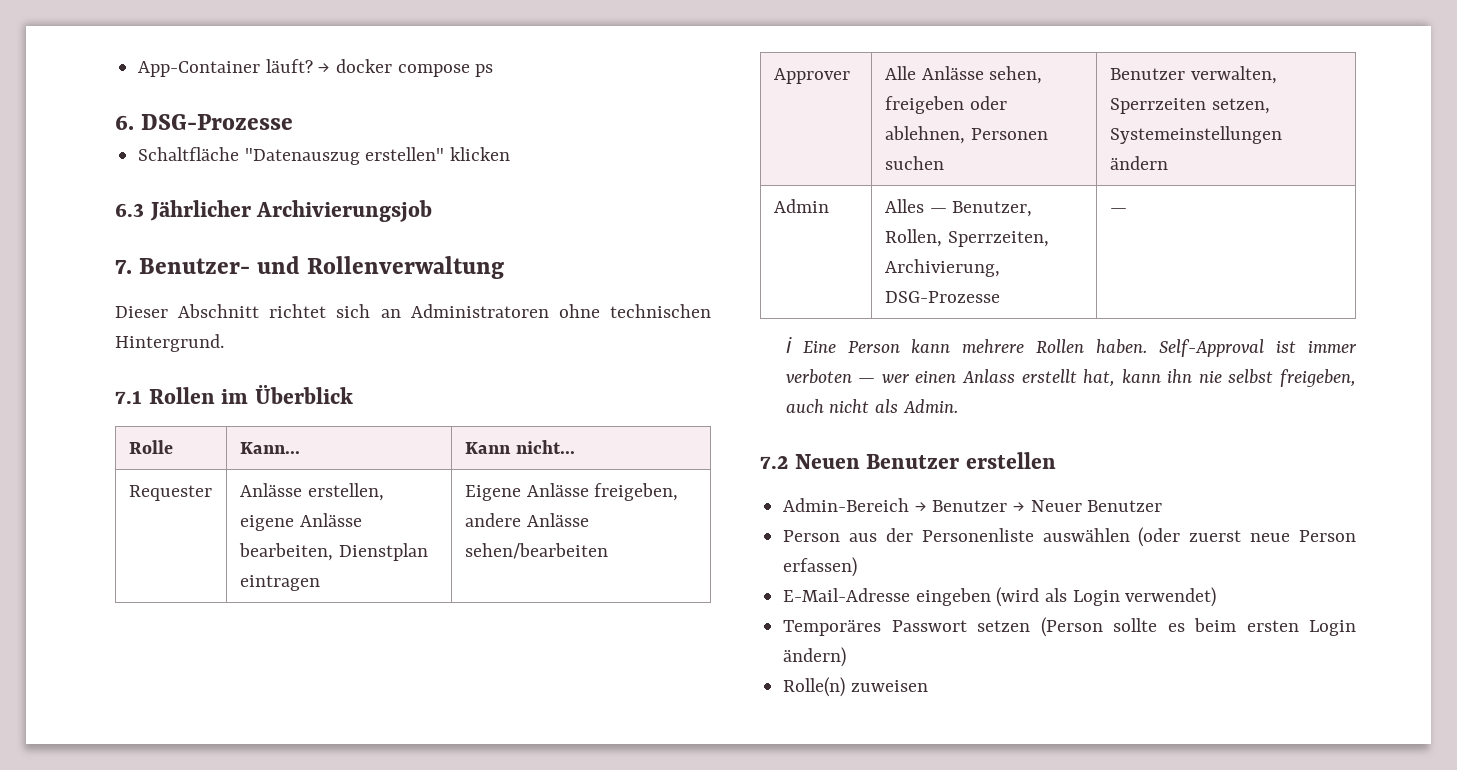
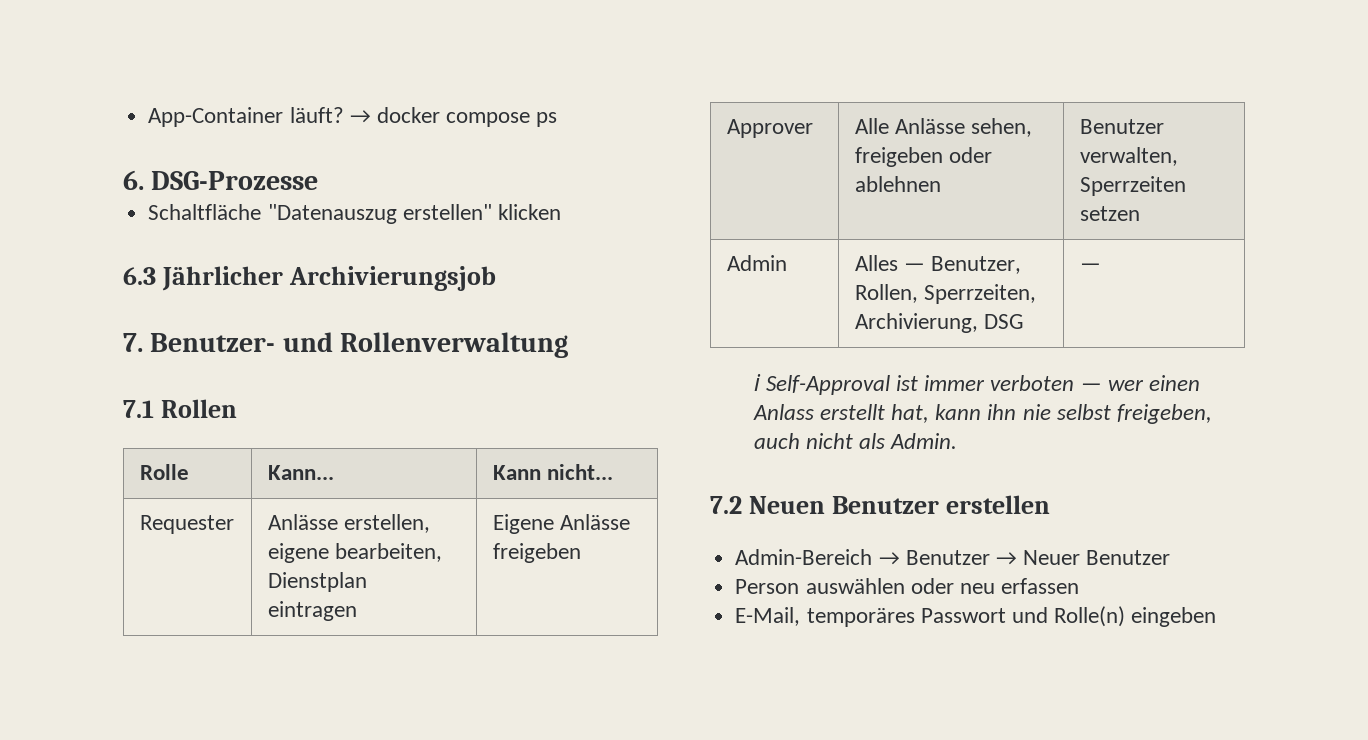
- Dieser Abschnitt richtet sich an Administratoren ohne technischen Hintergrund.
- 7.1 Rollen im Überblick
+ 7.1 Rollen
- Requester | Anlässe erstellen, eigene Anlässe bearbeiten, Dienstplan eintragen | Eigene Anlässe freigeben, andere Anlässe sehen/bearbeiten
+ Requester | Anlässe erstellen, eigene bearbeiten, Dienstplan eintragen | Eigene Anlässe freigeben
- Approver | Alle Anlässe sehen, freigeben oder ablehnen, Personen suchen | Benutzer verwalten, Sperrzeiten setzen, Systemeinstellungen ändern
+ Approver | Alle Anlässe sehen, freigeben oder ablehnen | Benutzer verwalten, Sperrzeiten setzen
- Admin | Alles — Benutzer, Rollen, Sperrzeiten, Archivierung, DSG-Prozesse | —
+ Admin | Alles — Benutzer, Rollen, Sperrzeiten, Archivierung, DSG | —
- ℹ Eine Person kann mehrere Rollen haben. Self-Approval ist immer verboten — wer einen Anlass erstellt hat, kann ihn nie selbst freigeben, auch nicht als Admin.
+ ℹ Self-Approval ist immer verboten — wer einen Anlass erstellt hat, kann ihn nie selbst freigeben, auch nicht als Admin.
- Person aus der Personenliste auswählen (oder zuerst neue Person erfassen)
- E-Mail-Adresse eingeben (wird als Login verwendet)
- Temporäres Passwort setzen (Person sollte es beim ersten Login ändern)
- Rolle(n) zuweisen
+ Person auswählen oder neu erfassen
+ E-Mail, temporäres Passwort und Rolle(n) eingeben

